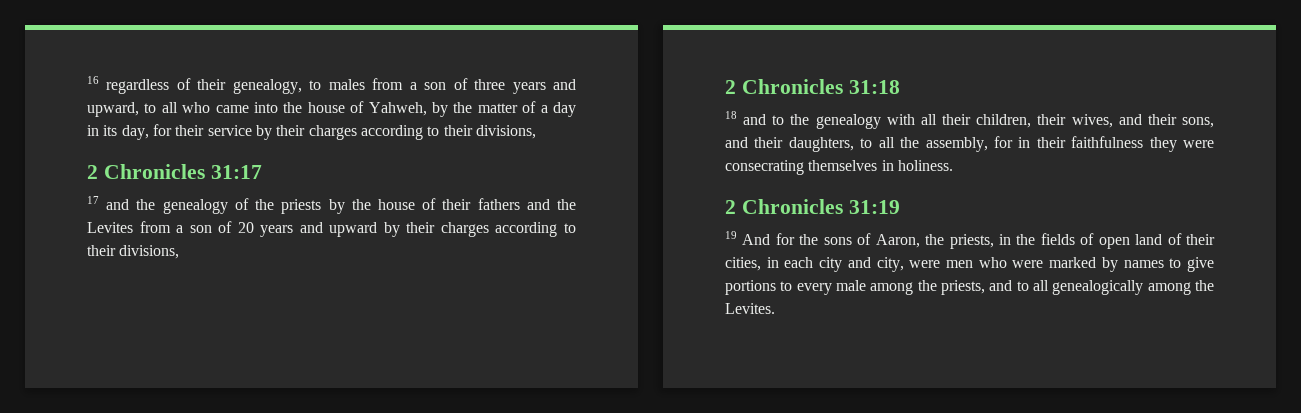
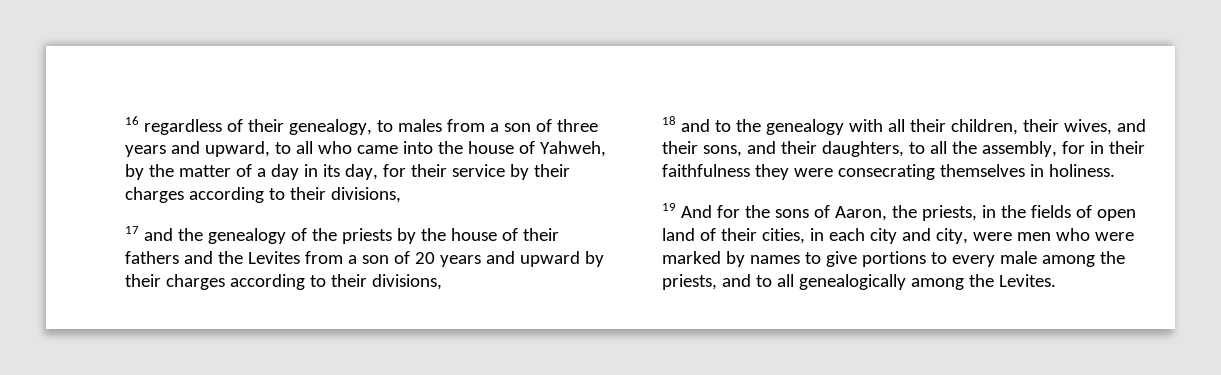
- 2 Chronicles 31:17
- 2 Chronicles 31:18
- 2 Chronicles 31:19

